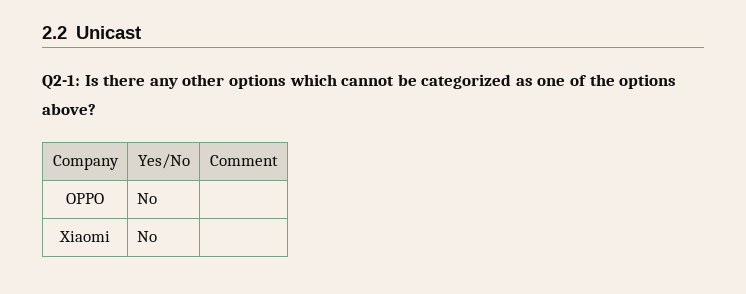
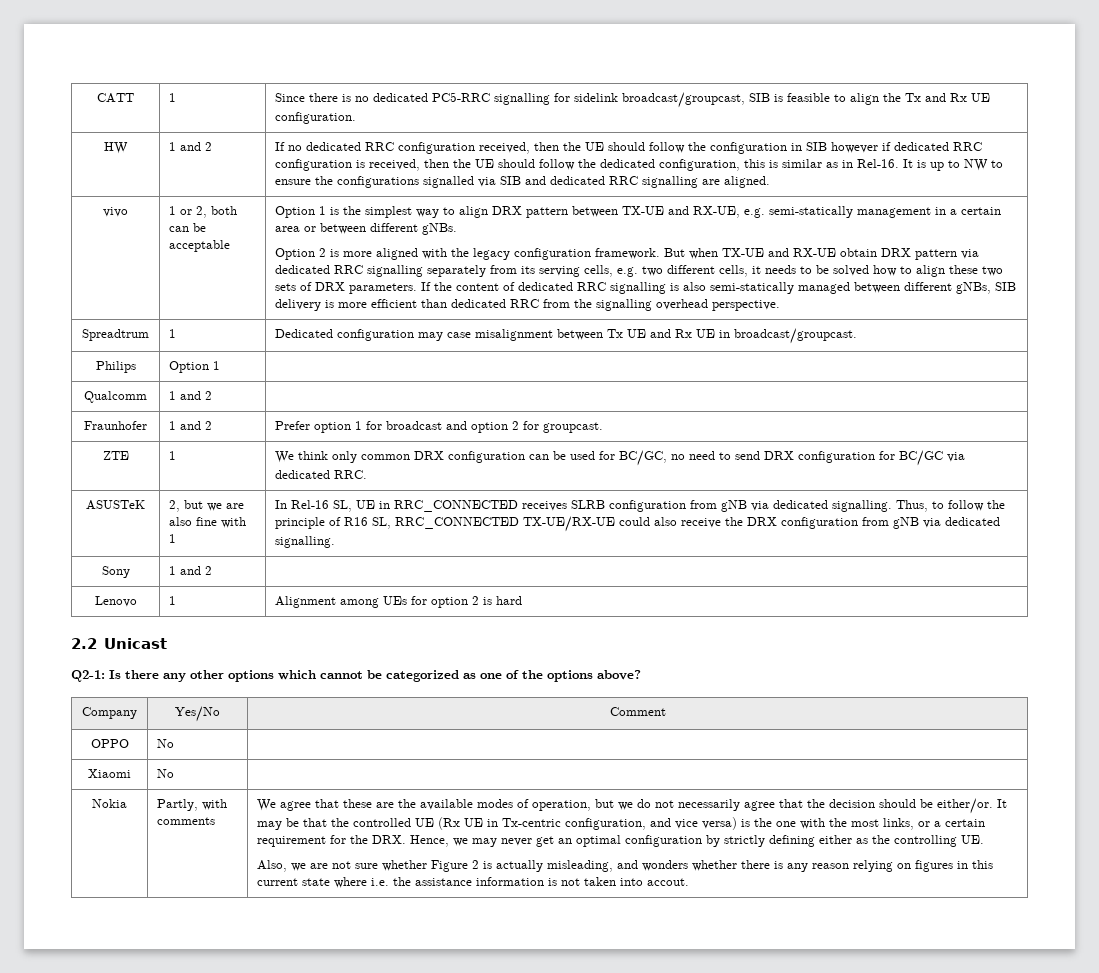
+ CATT | 1 | Since there is no dedicated PC5-RRC signalling for sidelink broadcast/groupcast, SIB is feasible to align the Tx and Rx UE configuration.
+ HW | 1 and 2 | If no dedicated RRC configuration received, then the UE should follow the configuration in SIB however if dedicated RRC configuration is received, then the UE should follow the dedicated configuration, this is similar as in Rel-16. It is up to NW to ensure the configurations signalled via SIB and dedicated RRC signalling are aligned.
+ vivo | 1 or 2, both can be acceptable | Option 1 is the simplest way to align DRX pattern between TX-UE and RX-UE, e.g. semi-statically management in a certain area or between different gNBs.
+ Option 2 is more aligned with the legacy configuration framework. But when TX-UE and RX-UE obtain DRX pattern via dedicated RRC signalling separately from its serving cells, e.g. two different cells, it needs to be solved how to align these two sets of DRX parameters. If the content of dedicated RRC signalling is also semi-statically managed between different gNBs, SIB delivery is more efficient than dedicated RRC from the signalling overhead perspective.
+ Spreadtrum | 1 | Dedicated configuration may case misalignment between Tx UE and Rx UE in broadcast/groupcast.
+ Philips | Option 1 |
+ Qualcomm | 1 and 2 |
+ Fraunhofer | 1 and 2 | Prefer option 1 for broadcast and option 2 for groupcast.
+ ZTE | 1 | We think only common DRX configuration can be used for BC/GC, no need to send DRX configuration for BC/GC via dedicated RRC.
+ ASUSTeK | 2, but we are also fine with 1 | In Rel-16 SL, UE in RRC_CONNECTED receives SLRB configuration from gNB via dedicated signalling. Thus, to follow the principle of R16 SL, RRC_CONNECTED TX-UE/RX-UE could also receive the DRX configuration from gNB via dedicated signalling.
+ Sony | 1 and 2 |
+ Lenovo | 1 | Alignment among UEs for option 2 is hard
+ Nokia | Partly, with comments | We agree that these are the available modes of operation, but we do not necessarily agree that the decision should be either/or. It may be that the controlled UE (Rx UE in Tx-centric configuration, and vice versa) is the one with the most links, or a certain requirement for the DRX. Hence, we may never get an optimal configuration by strictly defining either as the controlling UE.
+ Also, we are not sure whether Figure 2 is actually misleading, and wonders whether there is any reason relying on figures in this current state where i.e. the assistance information is not taken into accout.

